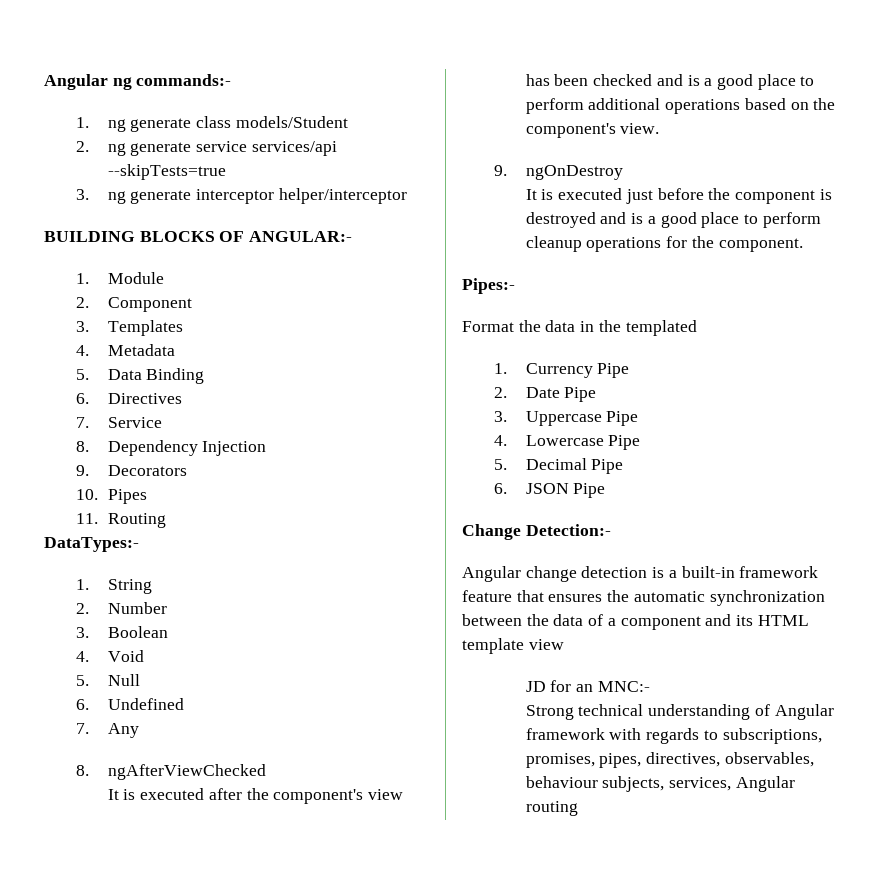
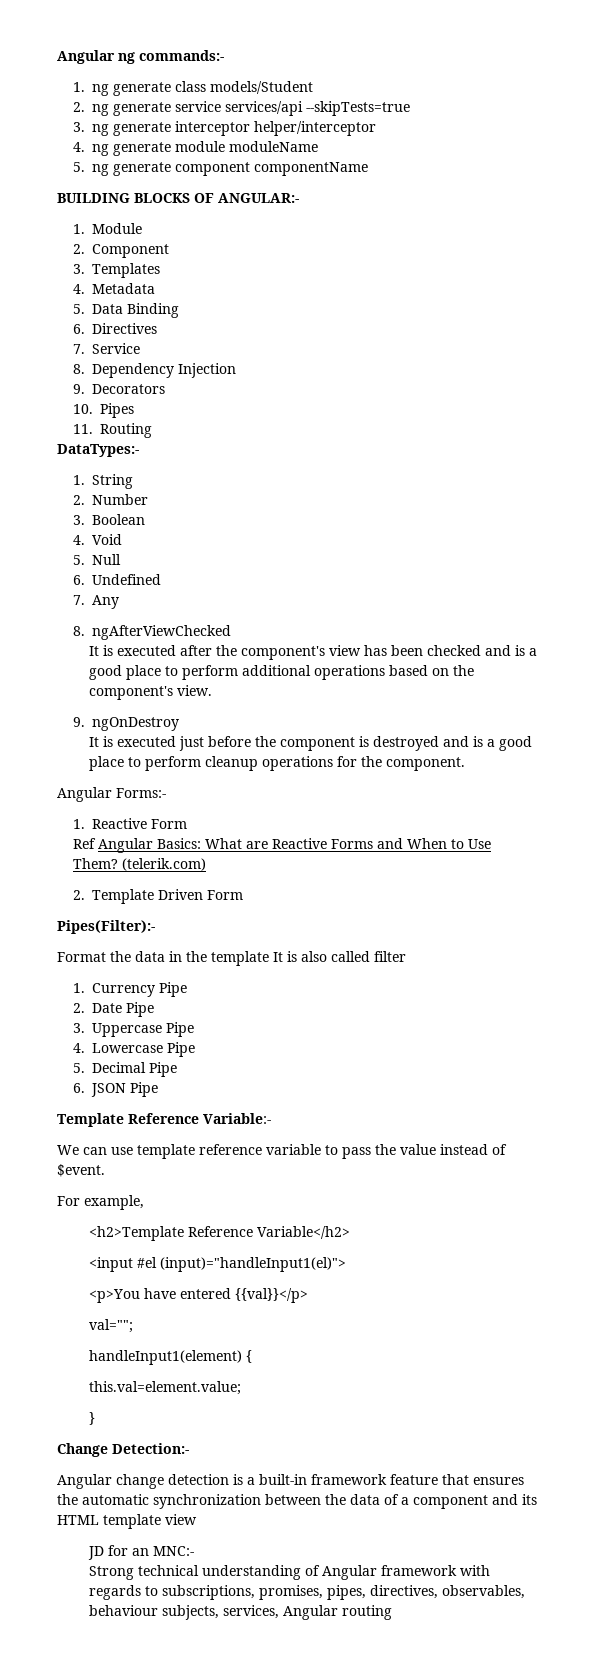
+ 4. ng generate module moduleName
+ 5. ng generate component componentName
- Pipes:-
+ Angular Forms:-
+ 1. Reactive Form
+ Ref Angular Basics: What are Reactive Forms and When to Use Them? (telerik.com)
+ 2. Template Driven Form
+ Pipes(Filter):-
- Format the data in the templated
+ Format the data in the template It is also called filter
+ Template Reference Variable:-
+ We can use template reference variable to pass the value instead of $event.
+ For example,
+ <h2>Template Reference Variable</h2>
+ <input #el (input)="handleInput1(el)">
+ <p>You have entered {{val}}</p>
+ val="";
+ handleInput1(element) {
+ this.val=element.value;
+ }

